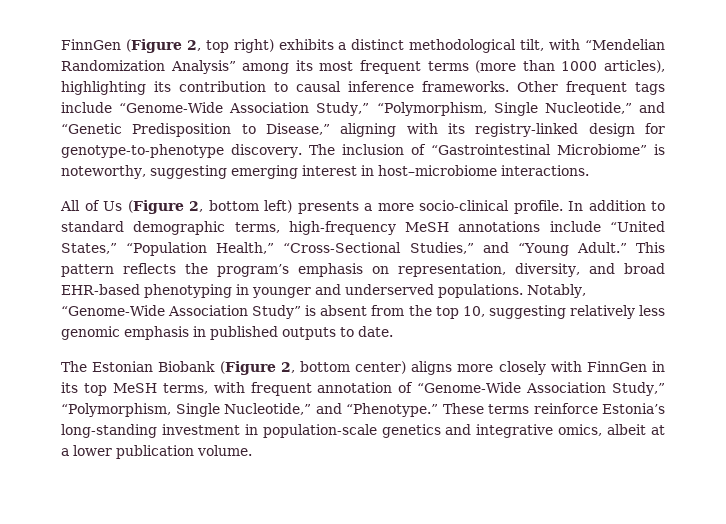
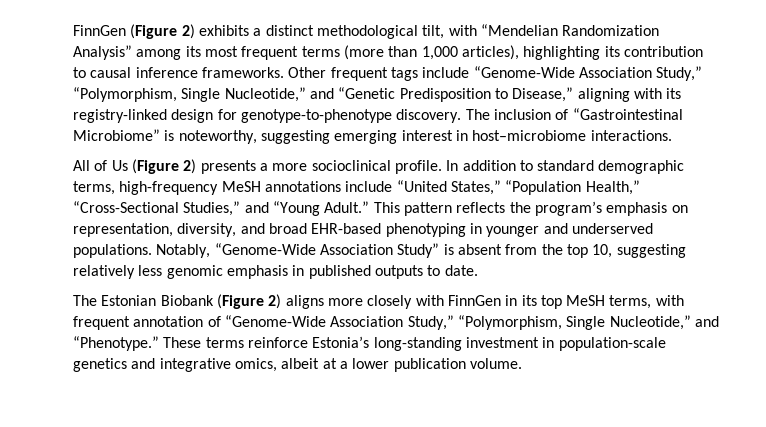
- FinnGen (Figure 2, top right) exhibits a distinct methodological tilt, with “Mendelian Randomization Analysis” among its most frequent terms (more than 1000 articles), highlighting its contribution to causal inference frameworks.
+ FinnGen (Figure 2) exhibits a distinct methodological tilt, with “Mendelian Randomization Analysis” among its most frequent terms (more than 1,000 articles), highlighting its contribution to causal inference frameworks.
- All of Us (Figure 2, bottom left) presents a more socio-clinical profile.
+ All of Us (Figure 2) presents a more socioclinical profile.
- The Estonian Biobank (Figure 2, bottom center) aligns more closely with FinnGen in its top MeSH terms, with frequent annotation of “Genome-Wide Association Study,” “Polymorphism, Single Nucleotide,” and “Phenotype.”
+ The Estonian Biobank (Figure 2) aligns more closely with FinnGen in its top MeSH terms, with frequent annotation of “Genome-Wide Association Study,” “Polymorphism, Single Nucleotide,” and “Phenotype.”

